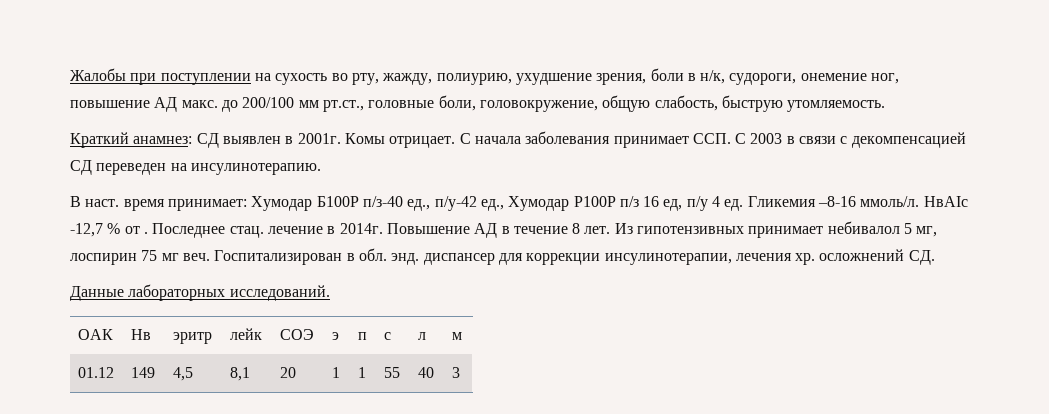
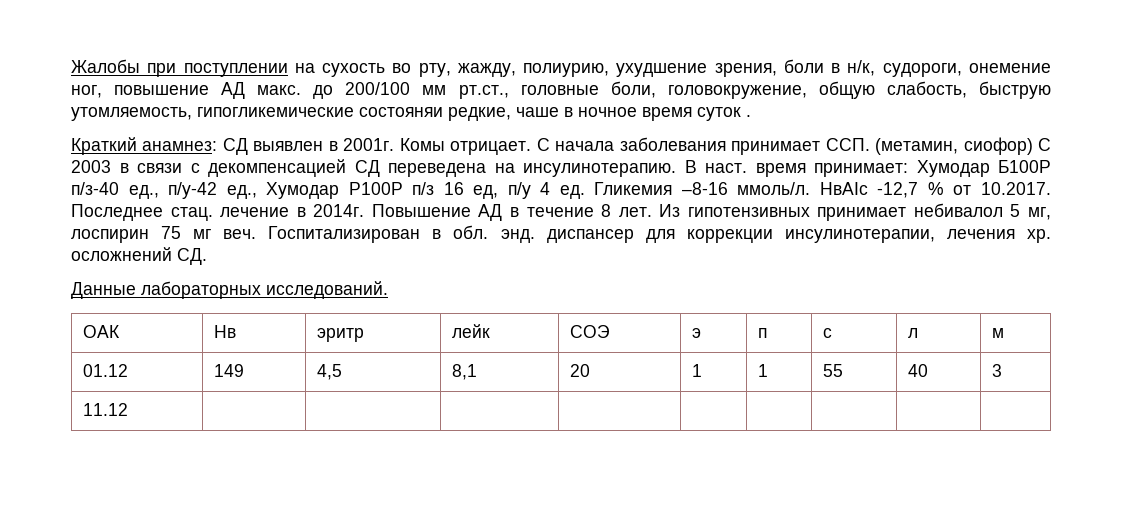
- Жалобы при поступлении на сухость во рту, жажду, полиурию, ухудшение зрения, боли в н/к, судороги, онемение ног, повышение АД макс. до 200/100 мм рт.ст., головные боли, головокружение, общую слабость, быструю утомляемость.
+ Жалобы при поступлении на сухость во рту, жажду, полиурию, ухудшение зрения, боли в н/к, судороги, онемение ног, повышение АД макс. до 200/100 мм рт.ст., головные боли, головокружение, общую слабость, быструю утомляемость, гипогликемические состояняи редкие, чаше в ночное время суток .
- С начала заболевания принимает ССП. С 2003 в связи с декомпенсацией СД переведен на инсулинотерапию.
- В наст. время принимает: Хумодар Б100Р п/з-40 ед., п/у-42 ед., Хумодар Р100Р п/з 16 ед, п/у 4 ед.
+ С начала заболевания принимает ССП. (метамин, сиофор) С 2003 в связи с декомпенсацией СД переведена на инсулинотерапию. В наст. время принимает: Хумодар Б100Р п/з-40 ед., п/у-42 ед., Хумодар Р100Р п/з 16 ед, п/у 4 ед.
- НвАIс -12,7 % от . Последнее стац. лечение в 2014г.
+ НвАIс -12,7 % от 10.2017. Последнее стац. лечение в 2014г.
+ 11.12 | | | | | | | | |

